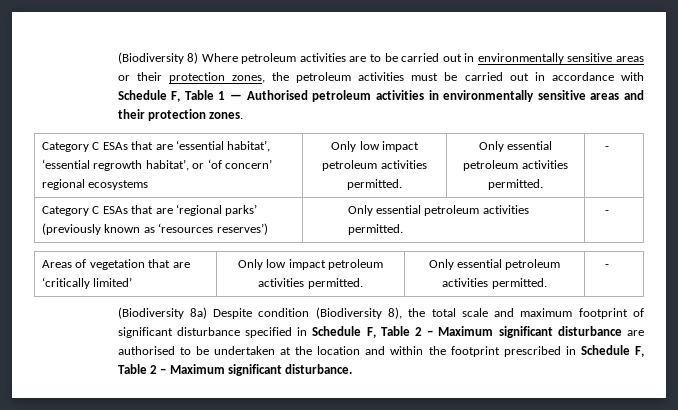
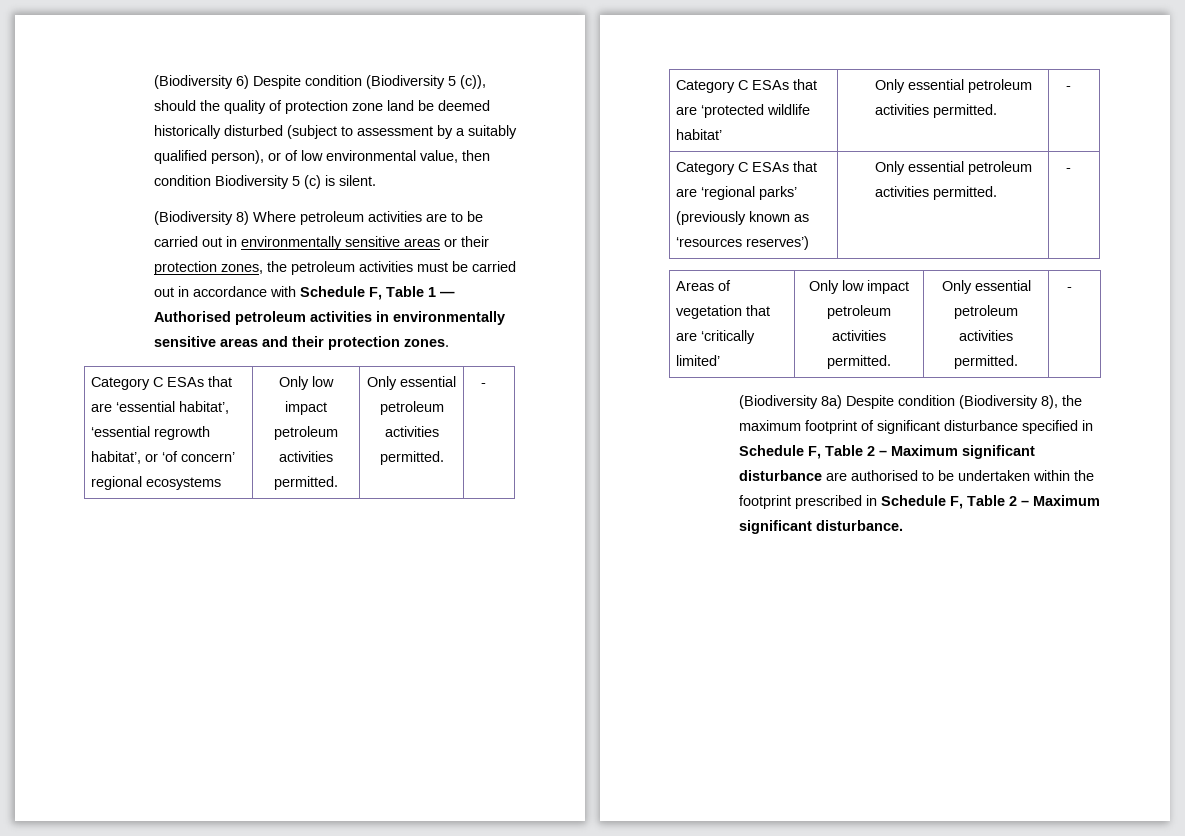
+ (Biodiversity 6) Despite condition (Biodiversity 5 (c)), should the quality of protection zone land be deemed historically disturbed (subject to assessment by a suitably qualified person), or of low environmental value, then condition Biodiversity 5 (c) is silent.
+ Category C ESAs that are ‘protected wildlife habitat’ | Only essential petroleum activities permitted. | -
- (Biodiversity 8a) Despite condition (Biodiversity 8), the total scale and maximum footprint of significant disturbance specified in Schedule F, Table 2 – Maximum significant disturbance are authorised to be undertaken at the location and within the footprint prescribed in Schedule F, Table 2 – Maximum significant disturbance.
+ (Biodiversity 8a) Despite condition (Biodiversity 8), the maximum footprint of significant disturbance specified in Schedule F, Table 2 – Maximum significant disturbance are authorised to be undertaken within the footprint prescribed in Schedule F, Table 2 – Maximum significant disturbance.

